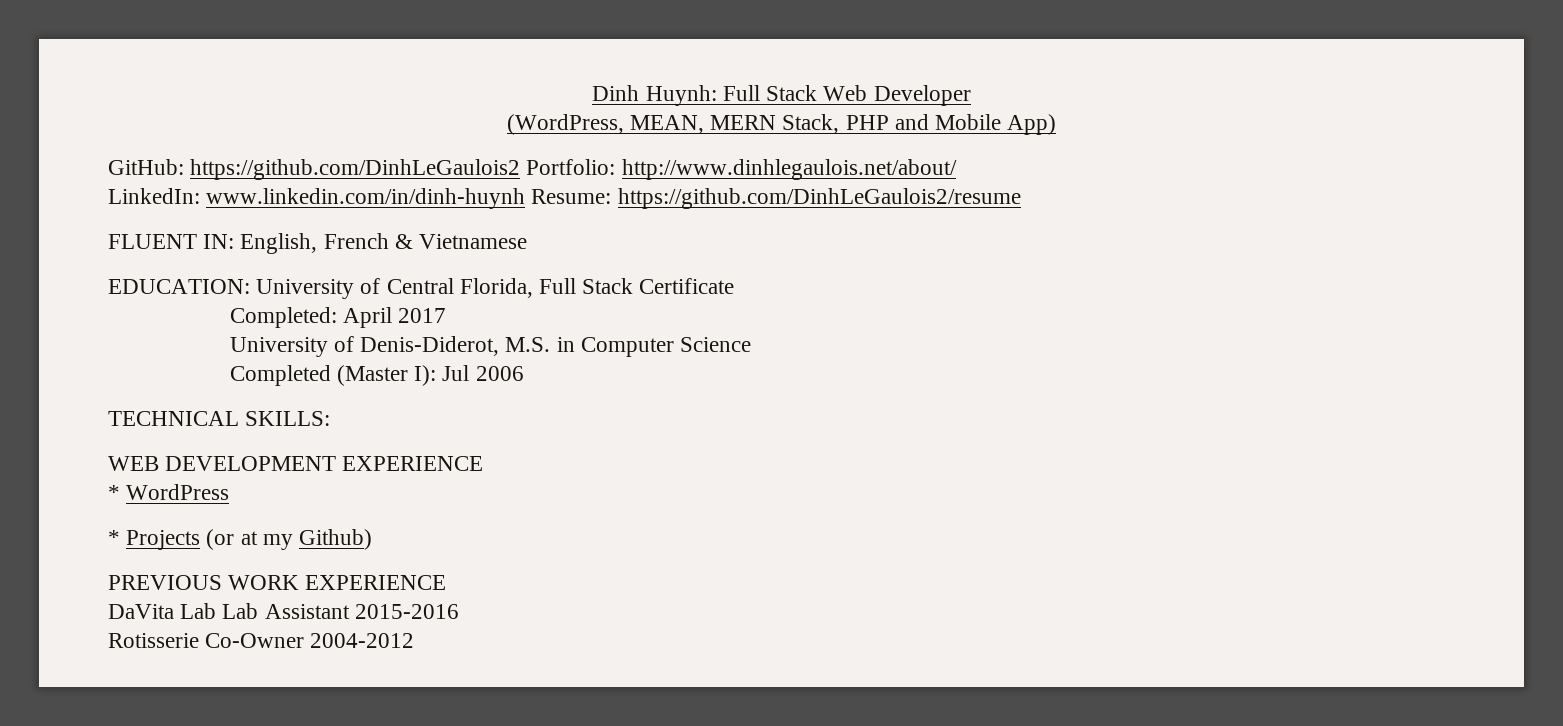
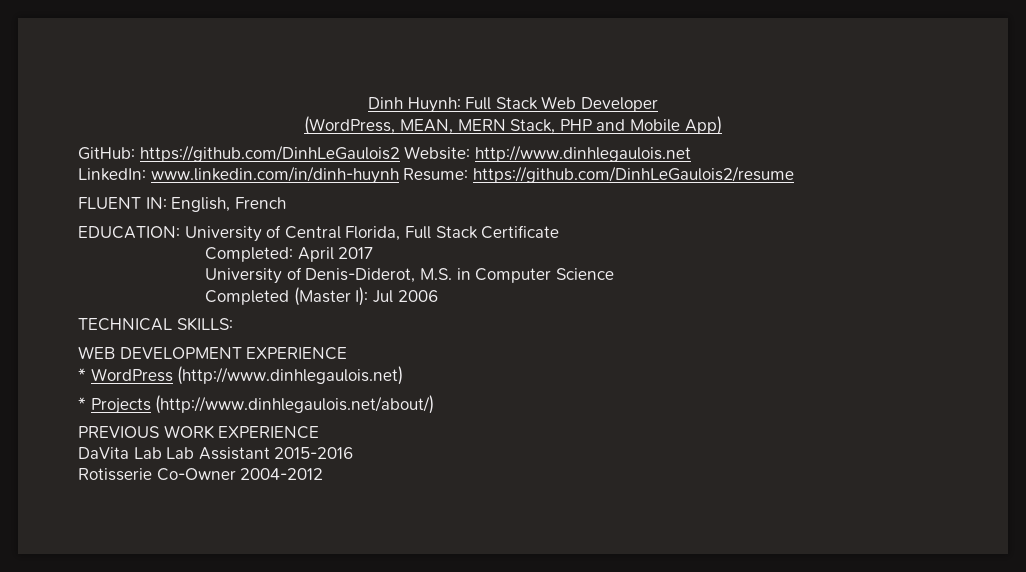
- GitHub: https://github.com/DinhLeGaulois2 Portfolio: http://www.dinhlegaulois.net/about/
+ GitHub: https://github.com/DinhLeGaulois2 Website: http://www.dinhlegaulois.net
- FLUENT IN: English, French & Vietnamese
+ FLUENT IN: English, French
- * WordPress
+ * WordPress (http://www.dinhlegaulois.net)
- * Projects (or at my Github)
+ * Projects (http://www.dinhlegaulois.net/about/)

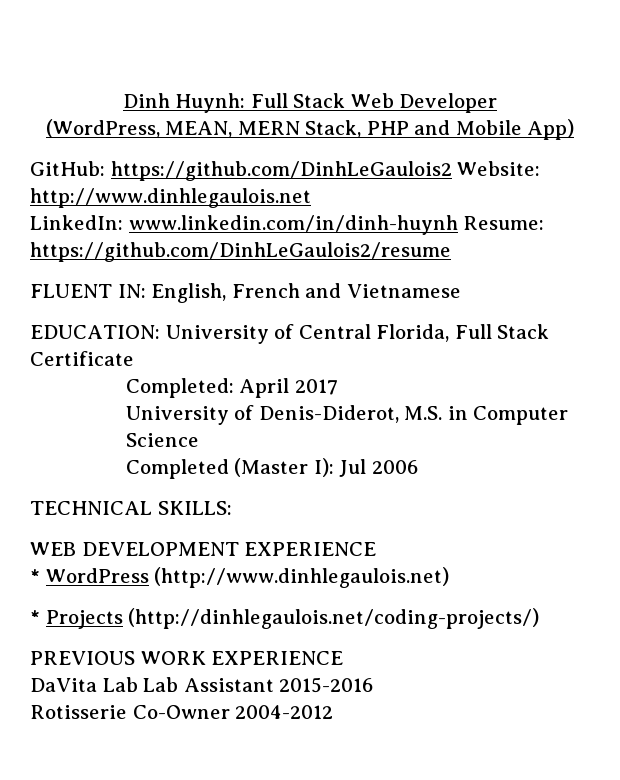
- FLUENT IN: English, French
+ FLUENT IN: English, French and Vietnamese
- * Projects (http://www.dinhlegaulois.net/about/)
+ * Projects (http://dinhlegaulois.net/coding-projects/)

